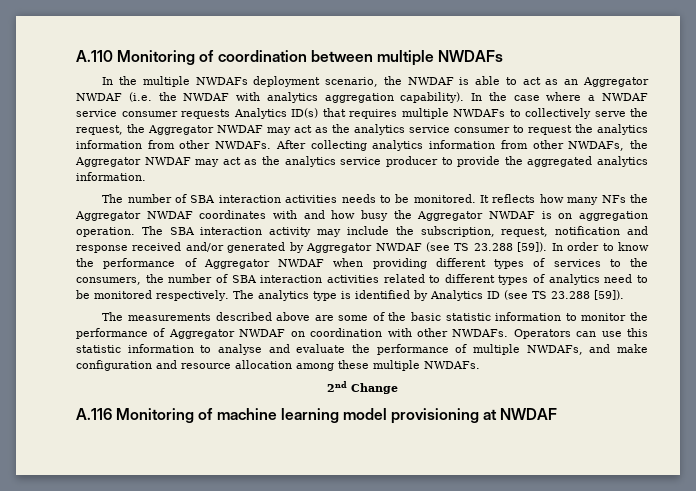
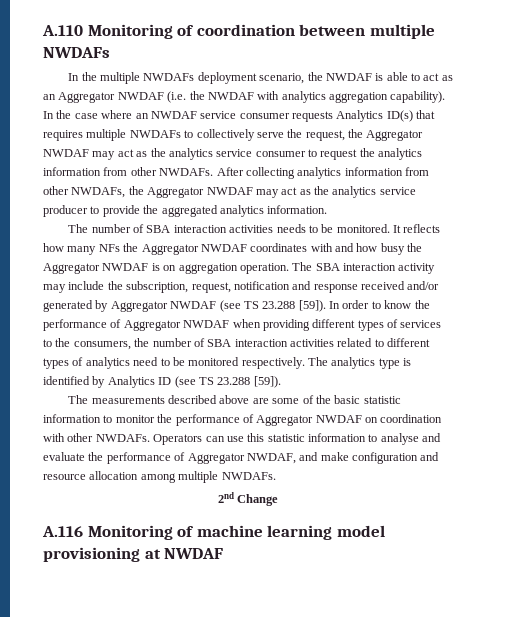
- In the case where a NWDAF service consumer requests Analytics ID(s) that requires multiple NWDAFs to collectively serve the request, the Aggregator NWDAF may act as the analytics service consumer to request the analytics information from other NWDAFs.
+ In the case where an NWDAF service consumer requests Analytics ID(s) that requires multiple NWDAFs to collectively serve the request, the Aggregator NWDAF may act as the analytics service consumer to request the analytics information from other NWDAFs.
- Operators can use this statistic information to analyse and evaluate the performance of multiple NWDAFs, and make configuration and resource allocation among these multiple NWDAFs.
+ Operators can use this statistic information to analyse and evaluate the performance of Aggregator NWDAF, and make configuration and resource allocation among multiple NWDAFs.

